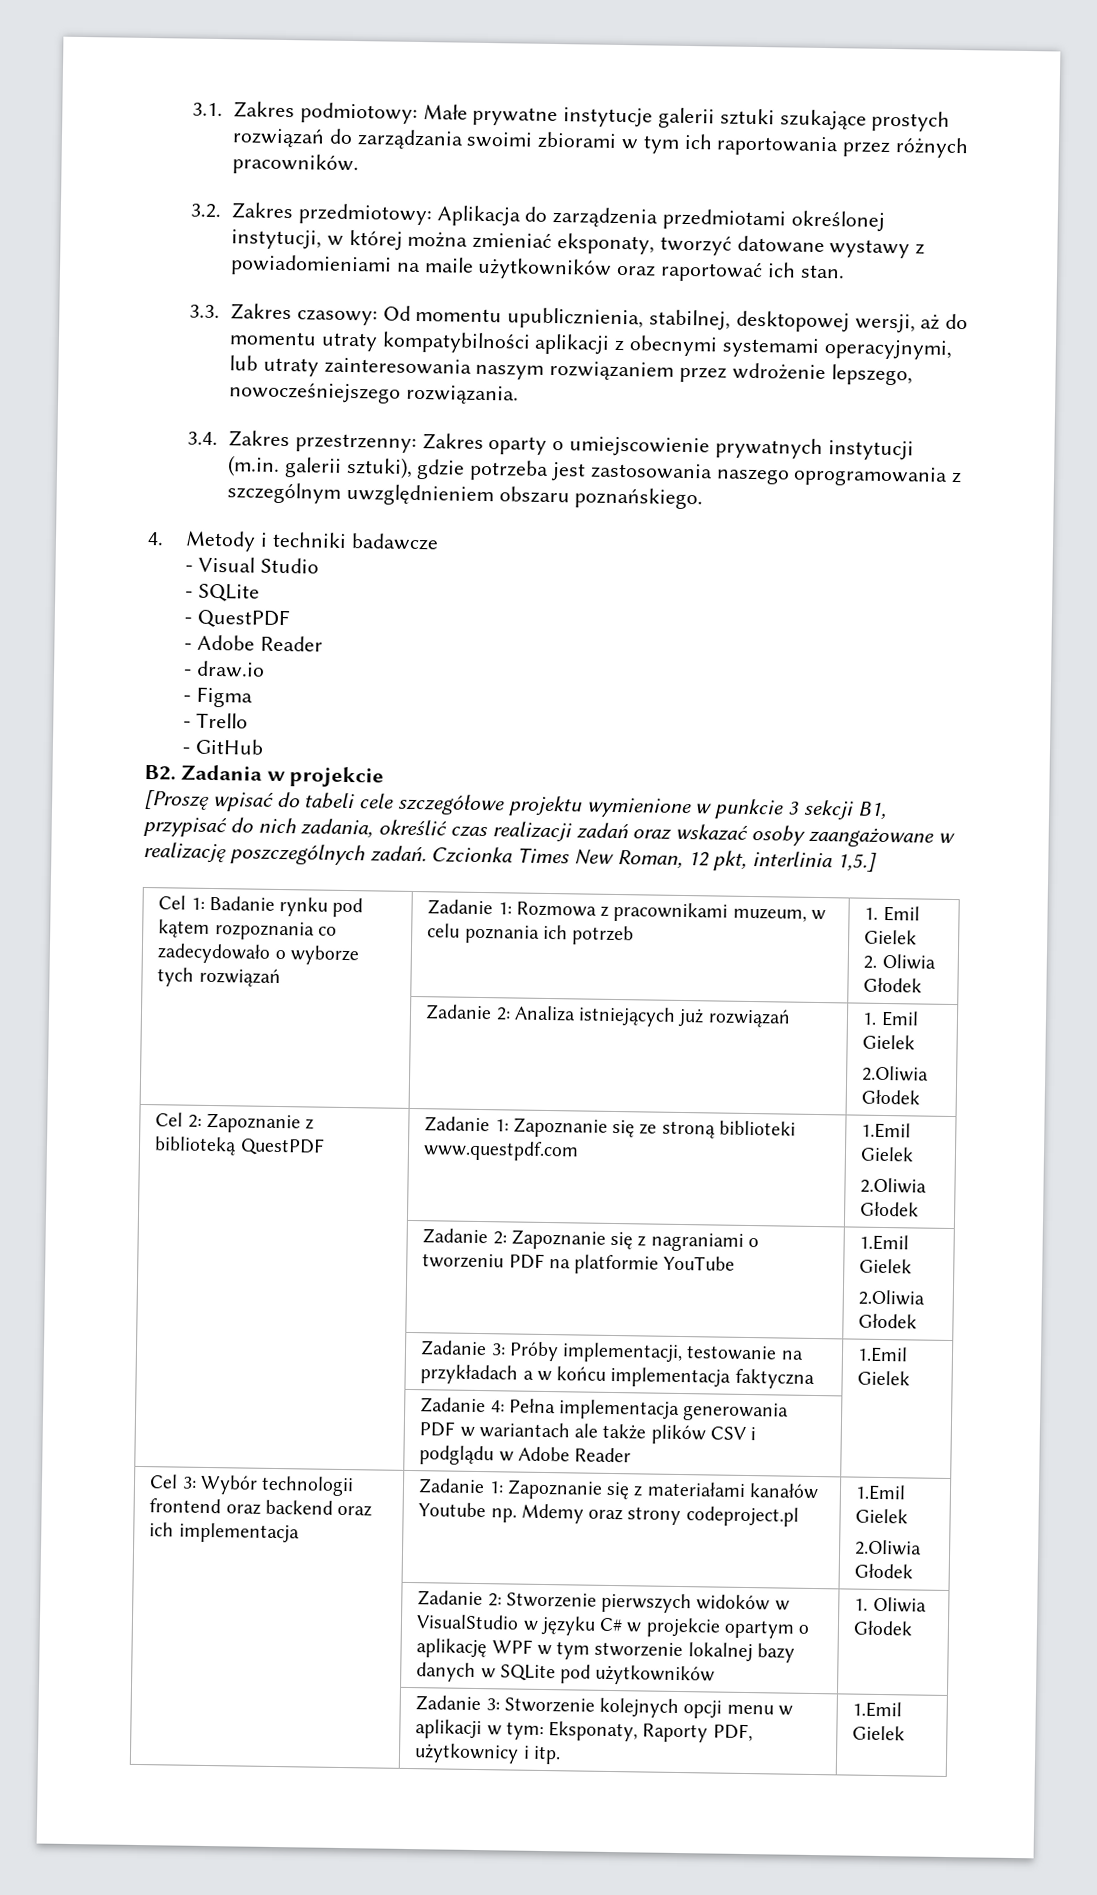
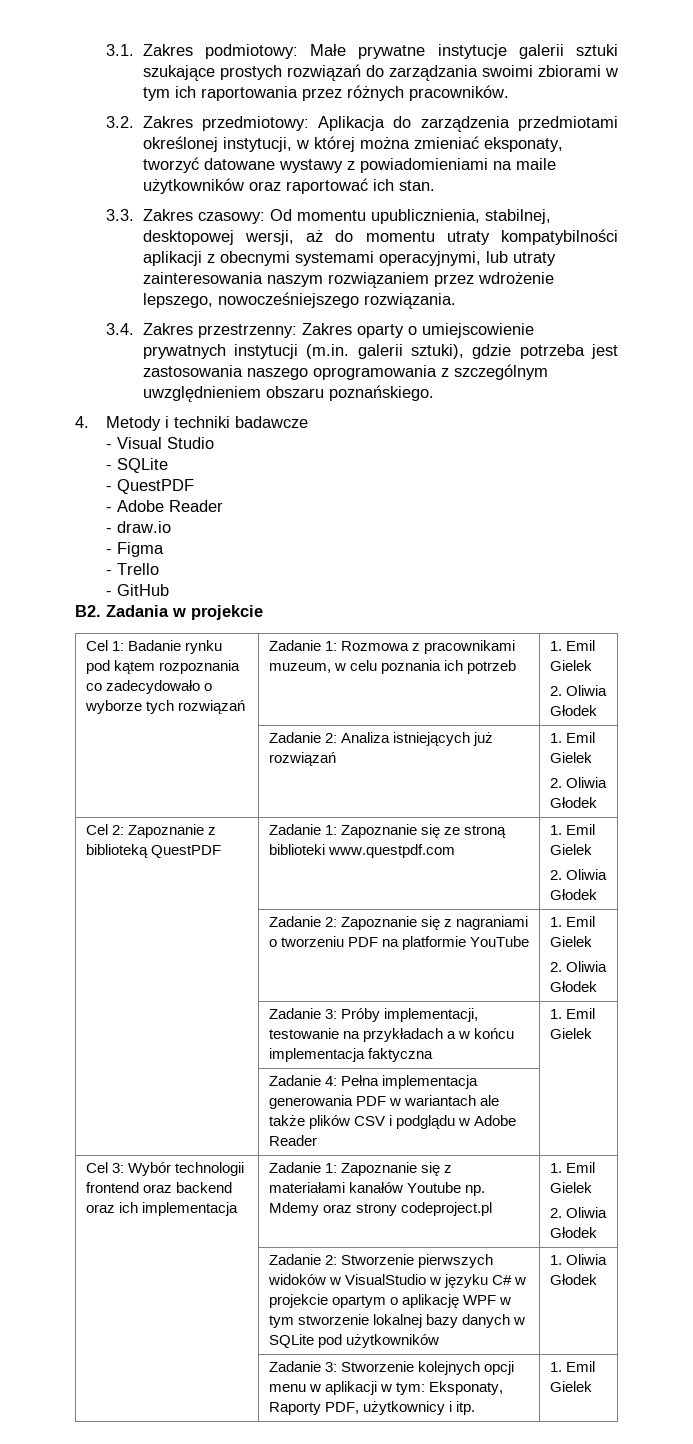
- [Proszę wpisać do tabeli cele szczegółowe projektu wymienione w punkcie 3 sekcji B1, przypisać do nich zadania, określić czas realizacji zadań oraz wskazać osoby zaangażowane w realizację poszczególnych zadań. Czcionka Times New Roman, 12 pkt, interlinia 1,5.]
  | Zadanie 2: Analiza istniejących już rozwiązań | 1. Emil Gielek
- 2.Oliwia Głodek
+ 2. Oliwia Głodek
- Cel 2: Zapoznanie z biblioteką QuestPDF | Zadanie 1: Zapoznanie się ze stroną biblioteki www.questpdf.com | 1.Emil Gielek
- 2.Oliwia Głodek
+ Cel 2: Zapoznanie z biblioteką QuestPDF | Zadanie 1: Zapoznanie się ze stroną biblioteki www.questpdf.com | 1. Emil Gielek
+ 2. Oliwia Głodek
- | Zadanie 2: Zapoznanie się z nagraniami o tworzeniu PDF na platformie YouTube | 1.Emil Gielek
- 2.Oliwia Głodek
+ | Zadanie 2: Zapoznanie się z nagraniami o tworzeniu PDF na platformie YouTube | 1. Emil Gielek
+ 2. Oliwia Głodek
- | Zadanie 3: Próby implementacji, testowanie na przykładach a w końcu implementacja faktyczna | 1.Emil Gielek
+ | Zadanie 3: Próby implementacji, testowanie na przykładach a w końcu implementacja faktyczna | 1. Emil Gielek
- Cel 3: Wybór technologii frontend oraz backend oraz ich implementacja | Zadanie 1: Zapoznanie się z materiałami kanałów Youtube np. Mdemy oraz strony codeproject.pl | 1.Emil Gielek
- 2.Oliwia Głodek
+ Cel 3: Wybór technologii frontend oraz backend oraz ich implementacja | Zadanie 1: Zapoznanie się z materiałami kanałów Youtube np. Mdemy oraz strony codeproject.pl | 1. Emil Gielek
+ 2. Oliwia Głodek
- | Zadanie 3: Stworzenie kolejnych opcji menu w aplikacji w tym: Eksponaty, Raporty PDF, użytkownicy i itp. | 1.Emil Gielek
+ | Zadanie 3: Stworzenie kolejnych opcji menu w aplikacji w tym: Eksponaty, Raporty PDF, użytkownicy i itp. | 1. Emil Gielek

